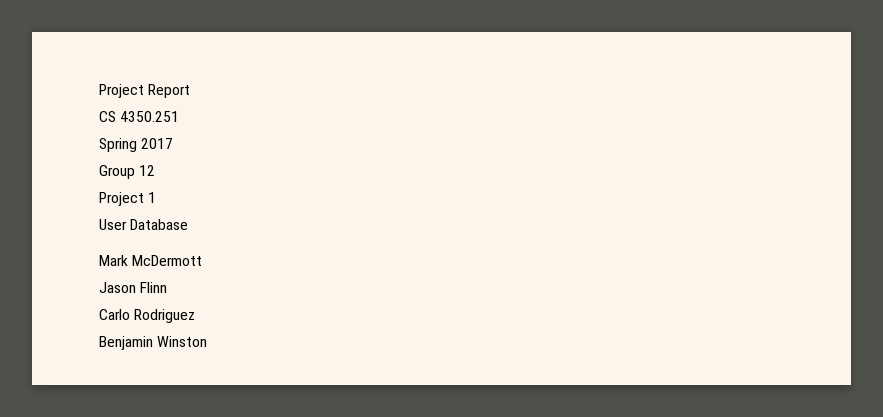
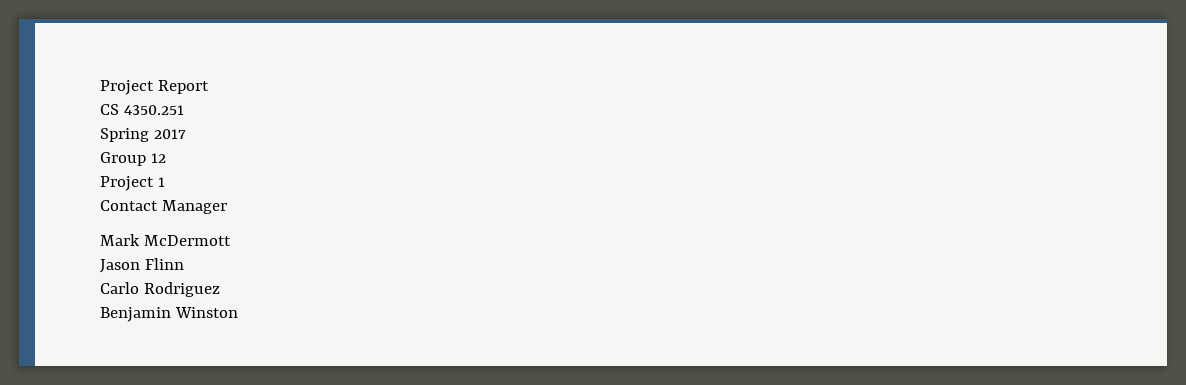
- User Database
+ Contact Manager

